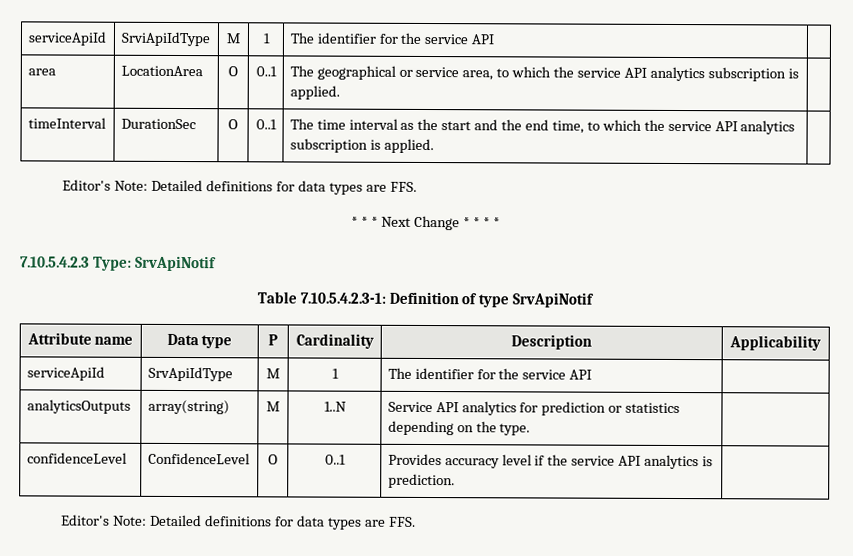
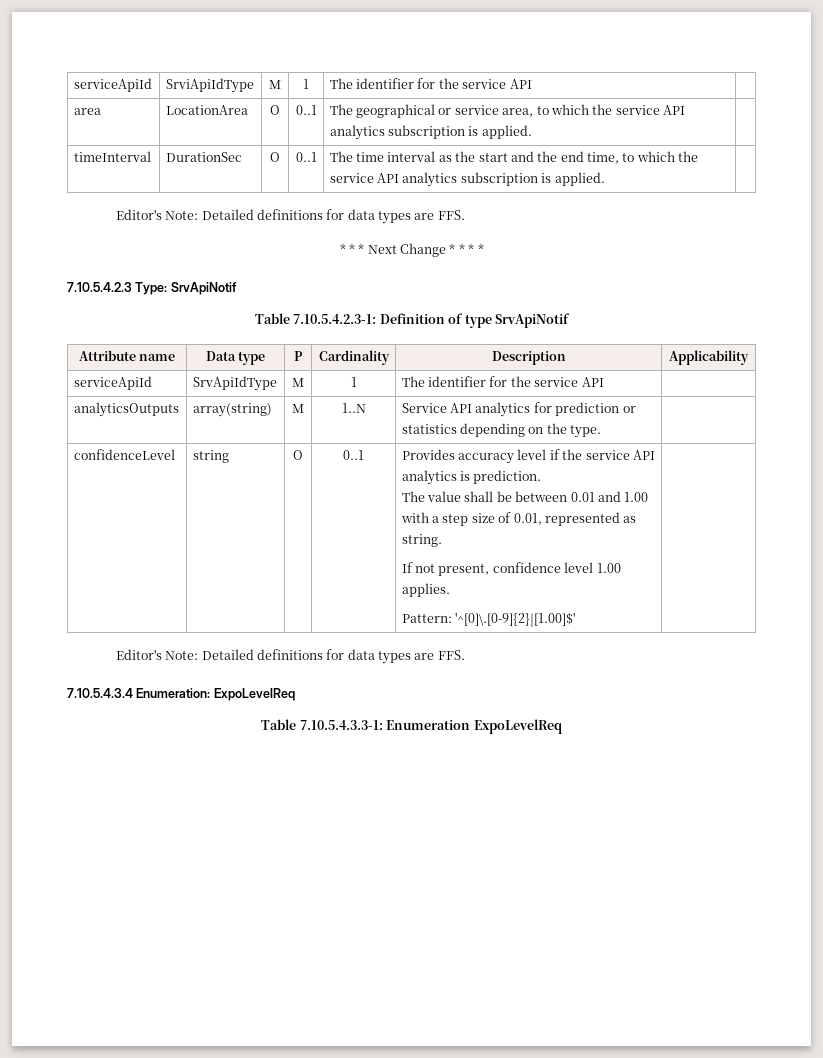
- confidenceLevel | ConfidenceLevel | O | 0..1 | Provides accuracy level if the service API analytics is prediction. |
+ confidenceLevel | string | O | 0..1 | Provides accuracy level if the service API analytics is prediction.
+ The value shall be between 0.01 and 1.00 with a step size of 0.01, represented as string.
+ If not present, confidence level 1.00 applies.
+ Pattern: '^[0]\.[0-9]{2}|[1.00]$' |
  Editor's Note: Detailed definitions for data types are FFS.
+ 7.10.5.4.3.4 Enumeration: ExpoLevelReq
+ Table 7.10.5.4.3.3-1: Enumeration ExpoLevelReq

